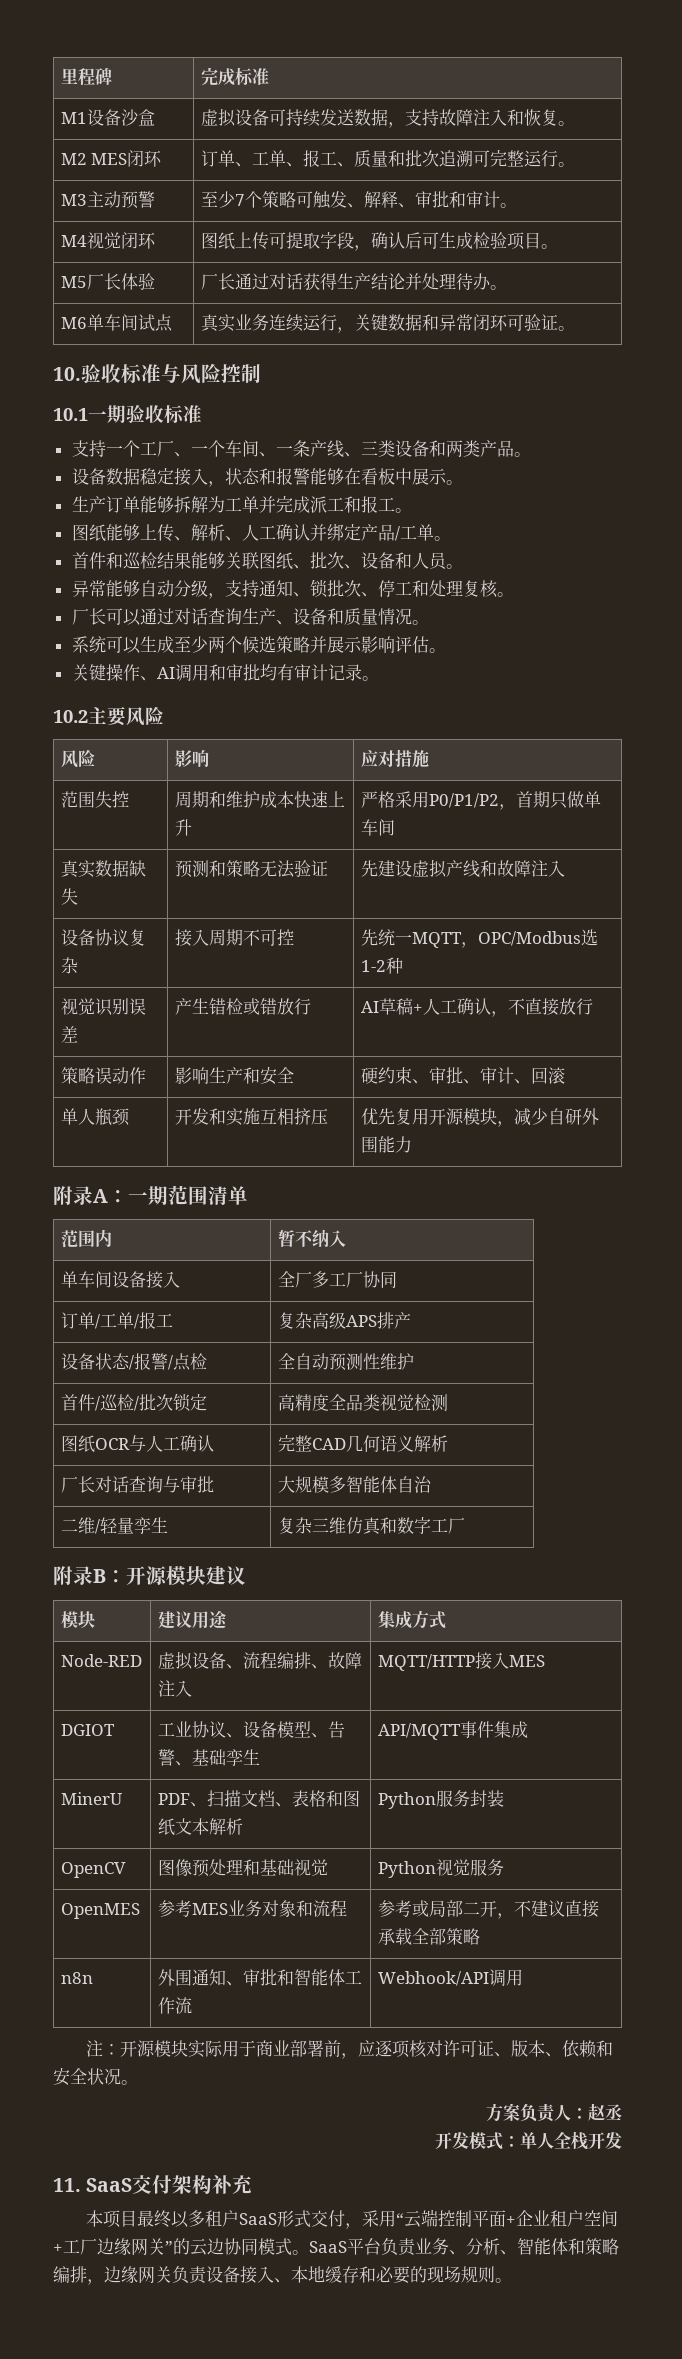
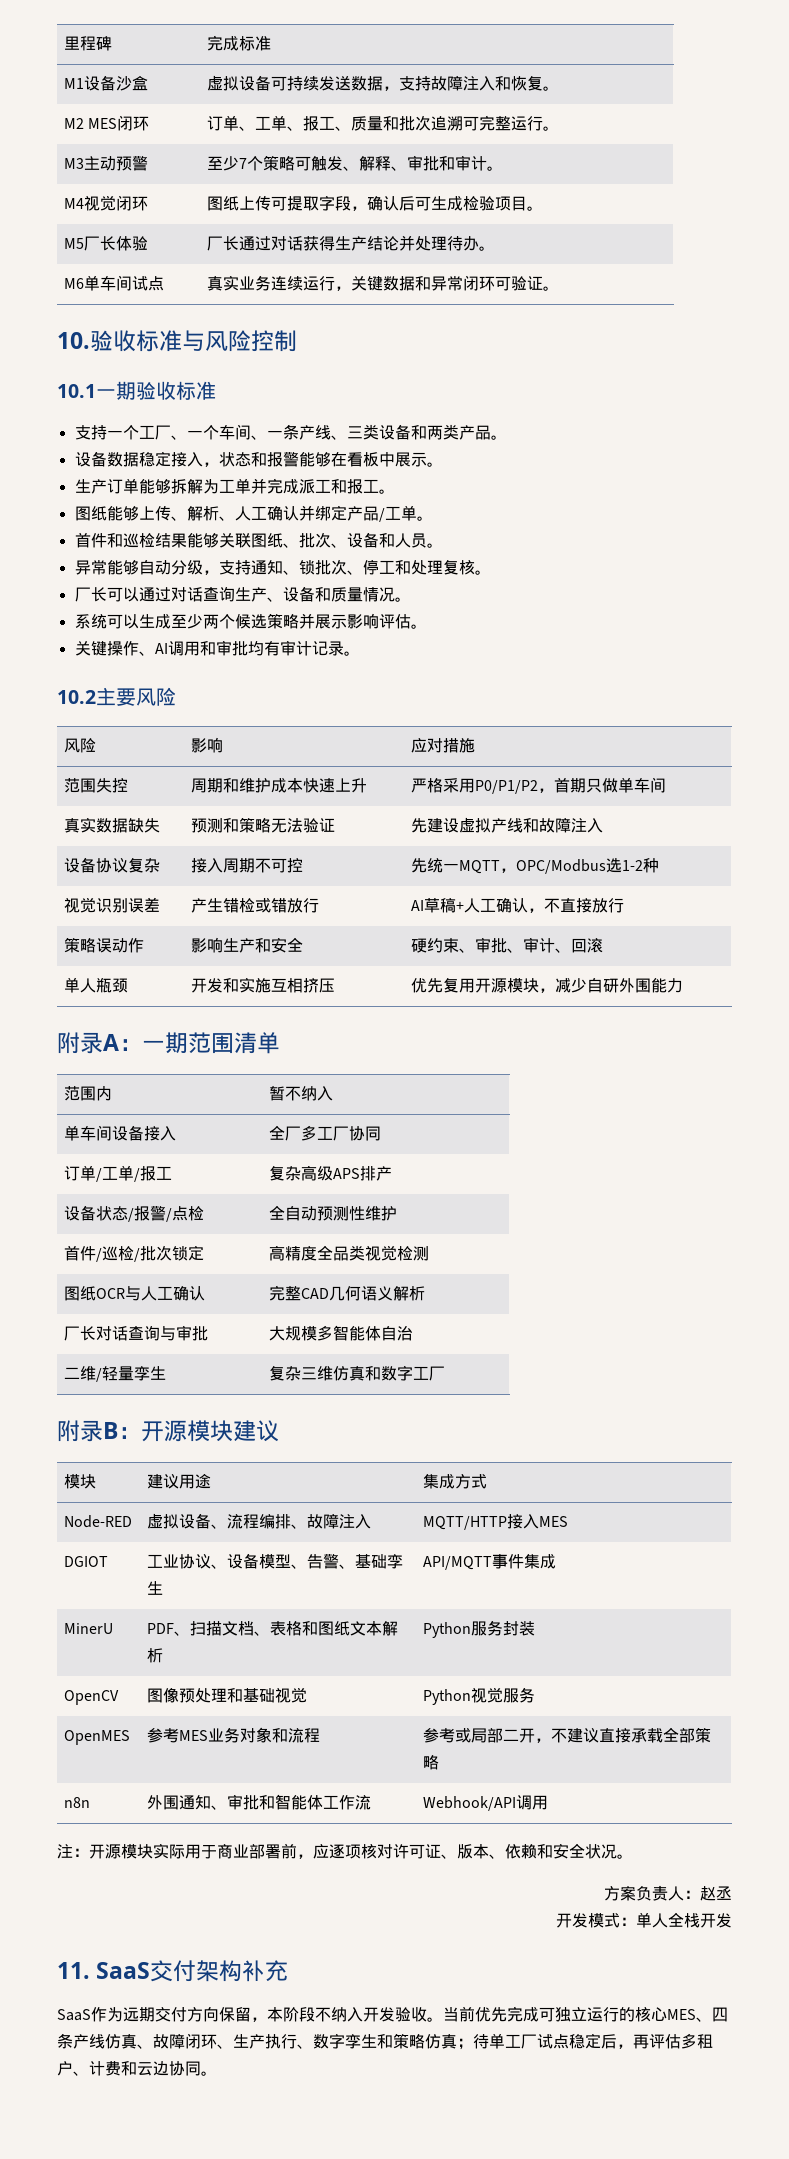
- 本项目最终以多租户SaaS形式交付，采用“云端控制平面+企业租户空间+工厂边缘网关”的云边协同模式。SaaS平台负责业务、分析、智能体和策略编排，边缘网关负责设备接入、本地缓存和必要的现场规则。
+ SaaS作为远期交付方向保留，本阶段不纳入开发验收。当前优先完成可独立运行的核心MES、四条产线仿真、故障闭环、生产执行、数字孪生和策略仿真；待单工厂试点稳定后，再评估多租户、计费和云边协同。

